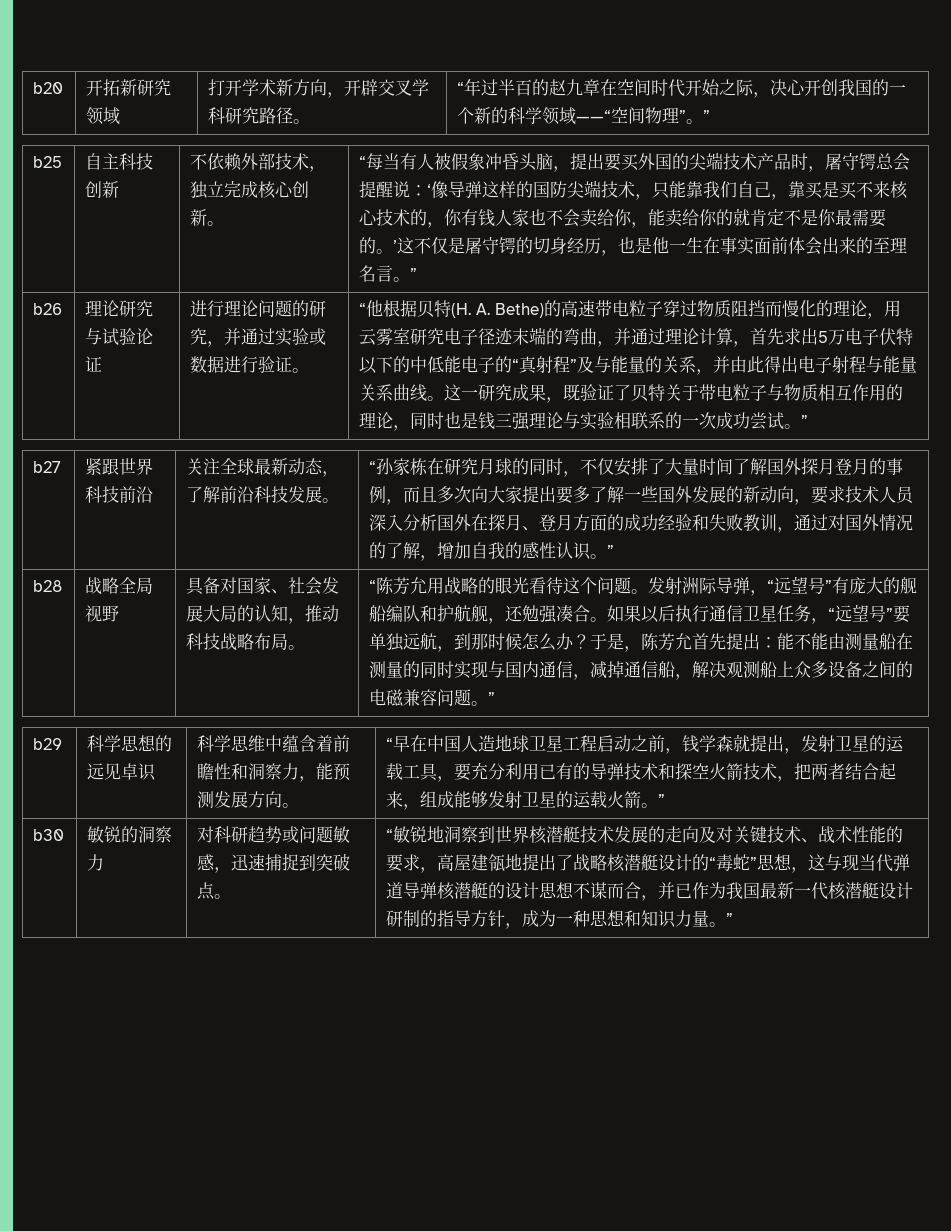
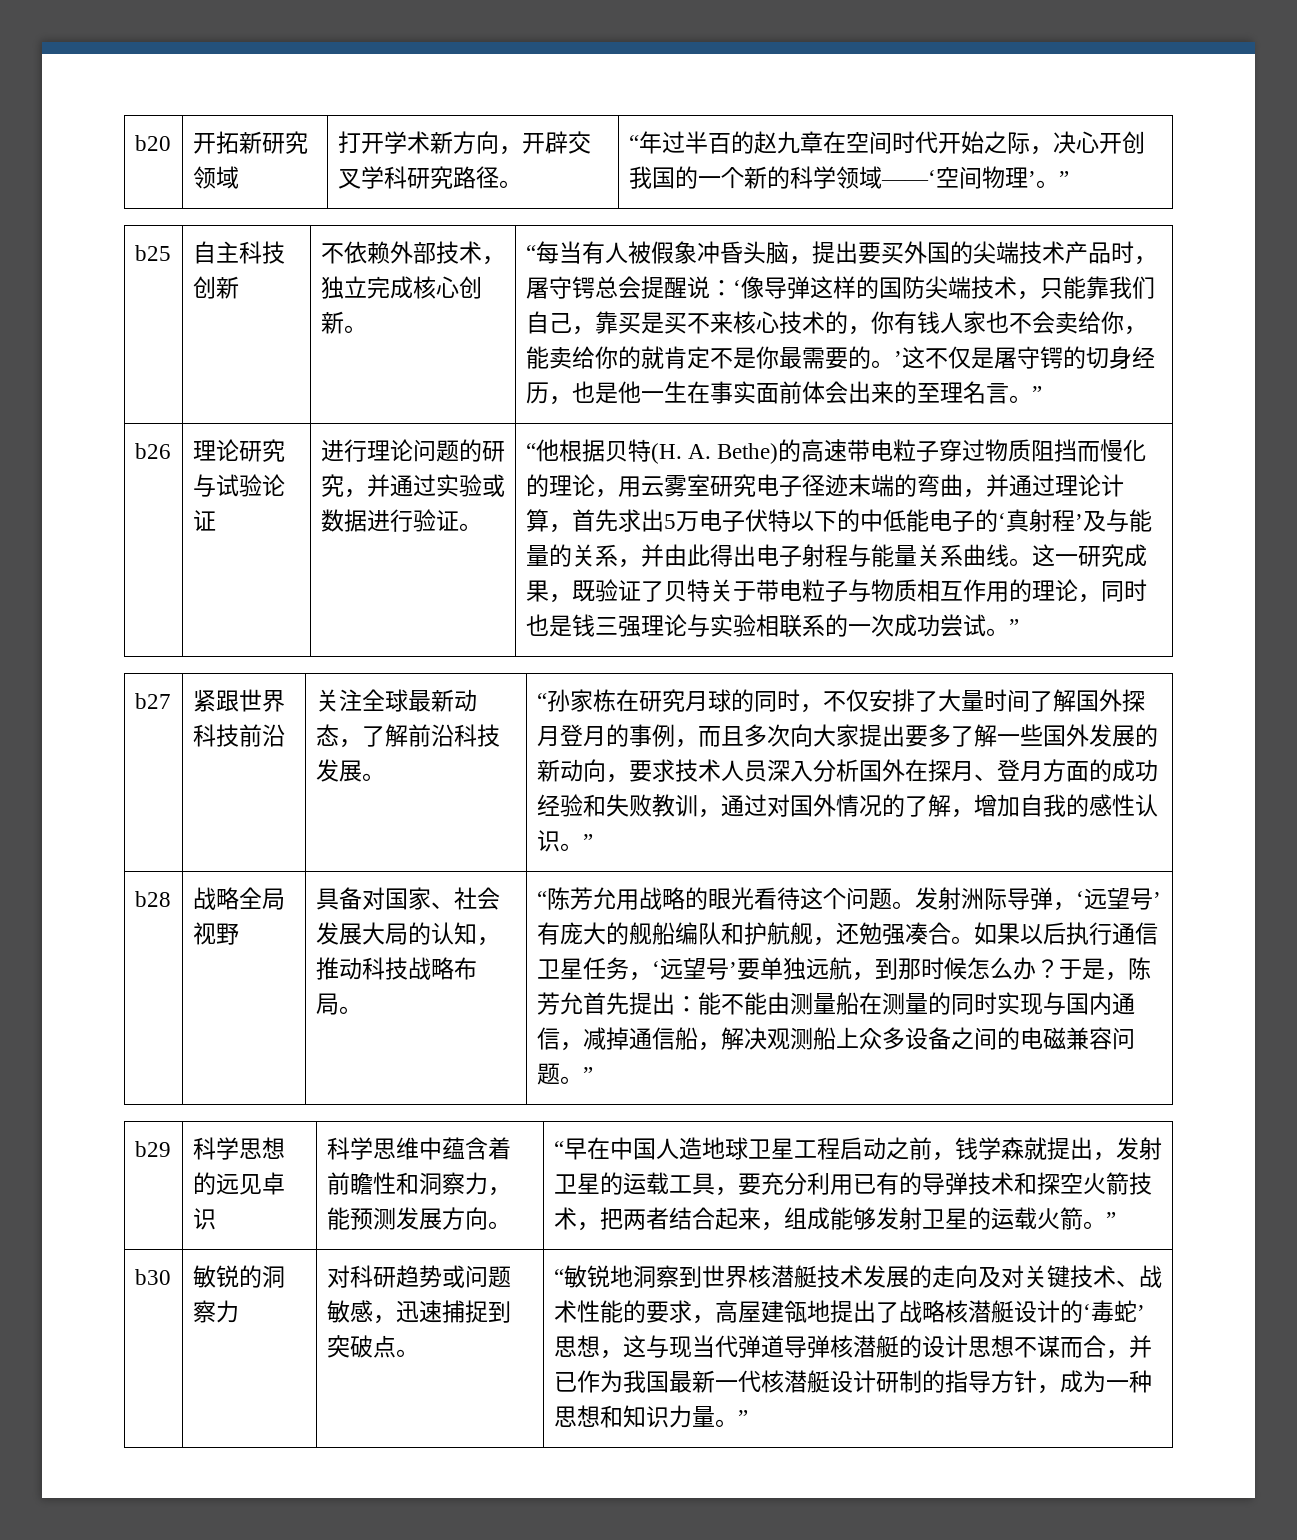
- b20 | 开拓新研究领域 | 打开学术新方向，开辟交叉学科研究路径。 | “年过半百的赵九章在空间时代开始之际，决心开创我国的一个新的科学领域——“空间物理”。”
+ b20 | 开拓新研究领域 | 打开学术新方向，开辟交叉学科研究路径。 | “年过半百的赵九章在空间时代开始之际，决心开创我国的一个新的科学领域——‘空间物理’。”
- “他根据贝特(H. A. Bethe)的高速带电粒子穿过物质阻挡而慢化的理论，用云雾室研究电子径迹末端的弯曲，并通过理论计算，首先求出5万电子伏特以下的中低能电子的“真射程”及与能量的关系，并由此得出电子射程与能量关系曲线。
+ “他根据贝特(H. A. Bethe)的高速带电粒子穿过物质阻挡而慢化的理论，用云雾室研究电子径迹末端的弯曲，并通过理论计算，首先求出5万电子伏特以下的中低能电子的‘真射程’及与能量的关系，并由此得出电子射程与能量关系曲线。
- 发射洲际导弹，“远望号”有庞大的舰船编队和护航舰，还勉强凑合。
+ 发射洲际导弹，‘远望号’有庞大的舰船编队和护航舰，还勉强凑合。
- 如果以后执行通信卫星任务，“远望号”要单独远航，到那时候怎么办？
+ 如果以后执行通信卫星任务，‘远望号’要单独远航，到那时候怎么办？
- “敏锐地洞察到世界核潜艇技术发展的走向及对关键技术、战术性能的要求，高屋建瓴地提出了战略核潜艇设计的“毒蛇”思想，这与现当代弹道导弹核潜艇的设计思想不谋而合，并已作为我国最新一代核潜艇设计研制的指导方针，成为一种思想和知识力量。”
+ “敏锐地洞察到世界核潜艇技术发展的走向及对关键技术、战术性能的要求，高屋建瓴地提出了战略核潜艇设计的‘毒蛇’思想，这与现当代弹道导弹核潜艇的设计思想不谋而合，并已作为我国最新一代核潜艇设计研制的指导方针，成为一种思想和知识力量。”

